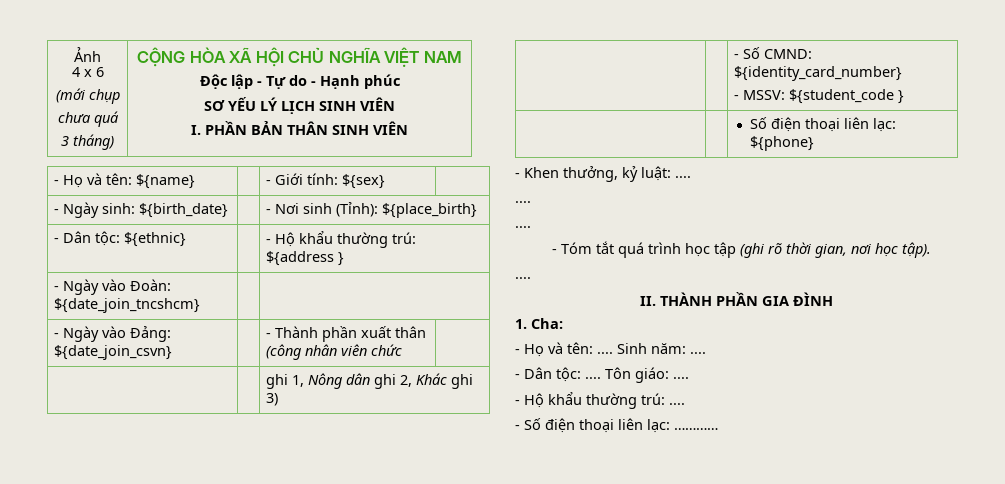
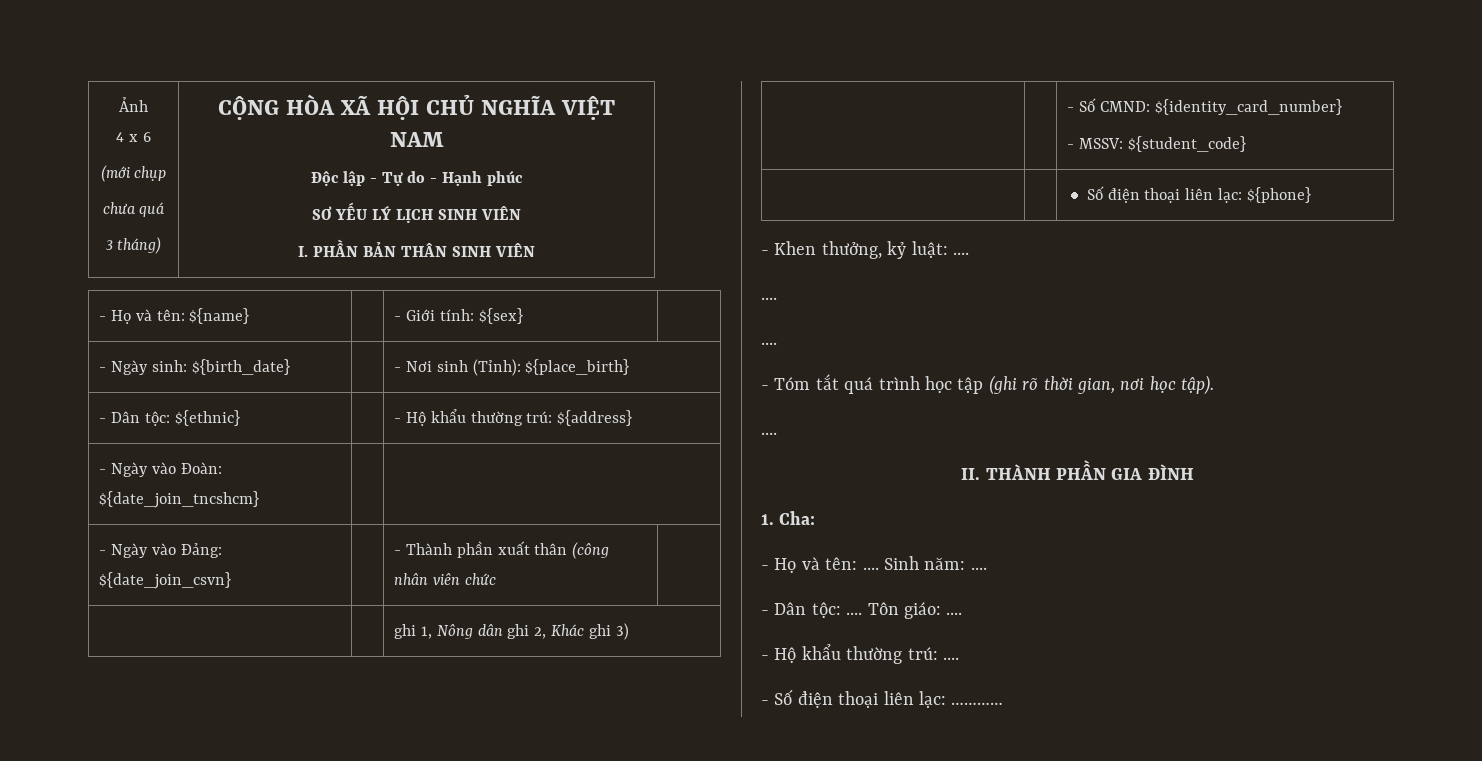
- - Dân tộc: ${ethnic} | | - Hộ khẩu thường trú: ${address }
+ - Dân tộc: ${ethnic} | | - Hộ khẩu thường trú: ${address}
  | | - Số CMND: ${identity_card_number}
- - MSSV: ${student_code }
+ - MSSV: ${student_code}

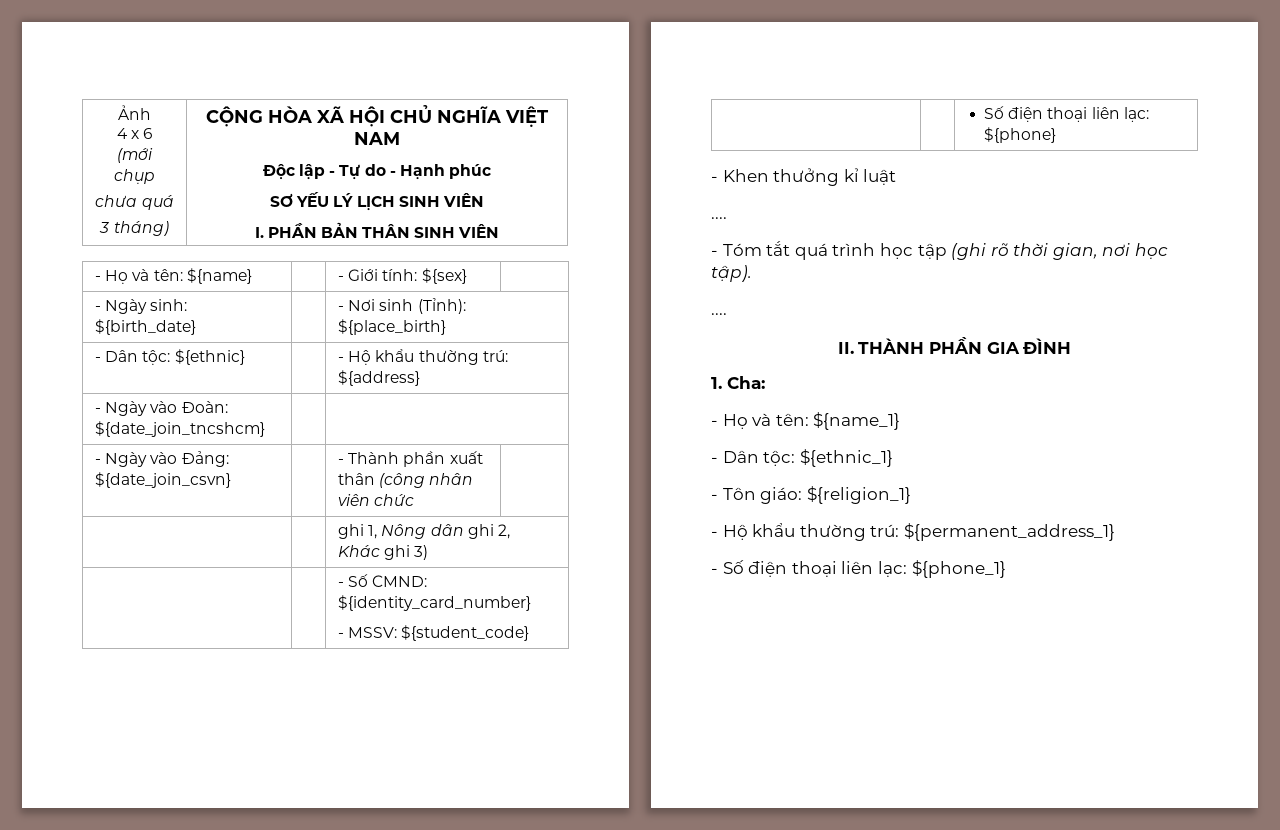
- - Khen thưởng, kỷ luật: ....
- ....
+ - Khen thưởng kỉ luật
- - Họ và tên: .... Sinh năm: ....
- - Dân tộc: .... Tôn giáo: ....
- - Hộ khẩu thường trú: ....
+ - Họ và tên: ${name_1}
+ - Dân tộc: ${ethnic_1}
+ - Tôn giáo: ${religion_1}
+ - Hộ khẩu thường trú: ${permanent_address_1}
- - Số điện thoại liên lạc: …………
+ - Số điện thoại liên lạc: ${phone_1}

